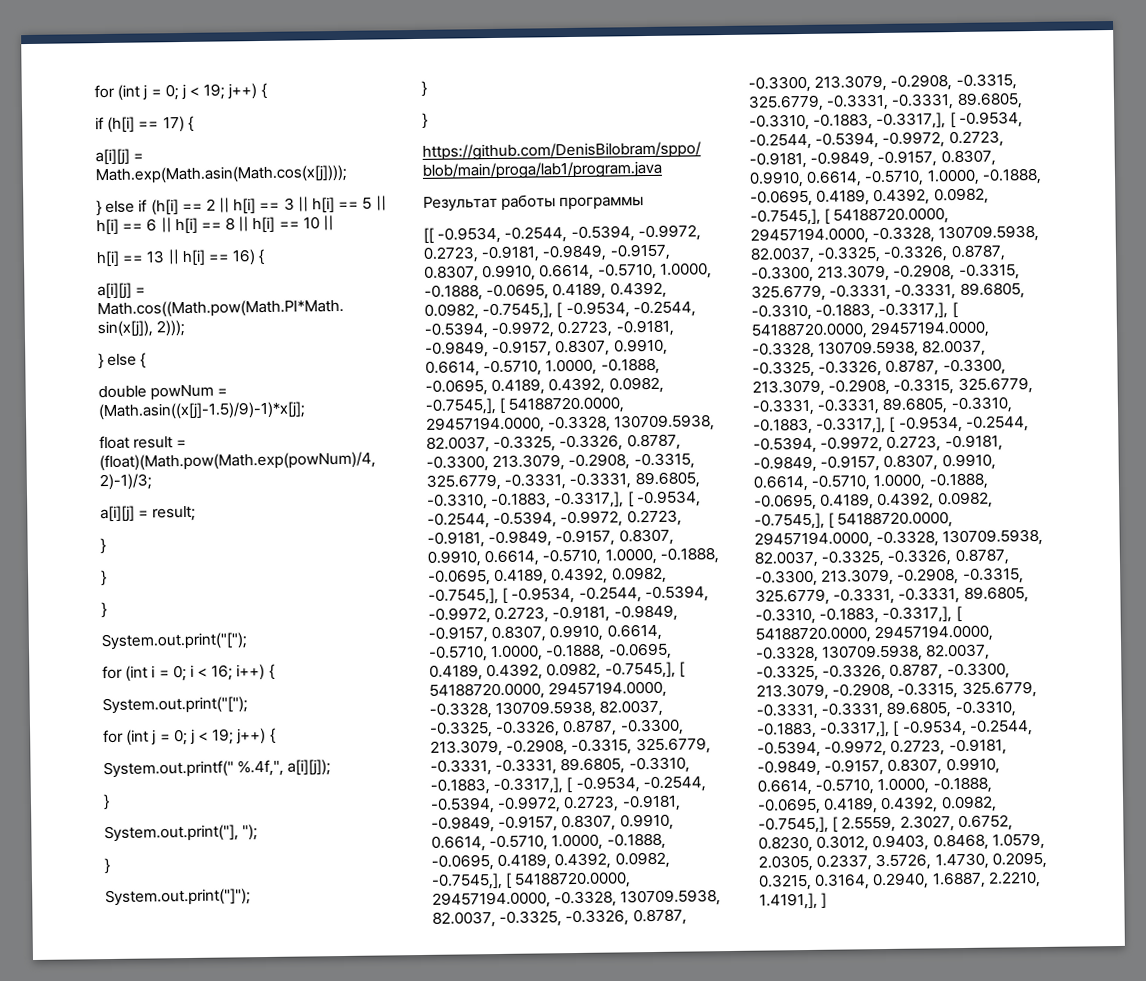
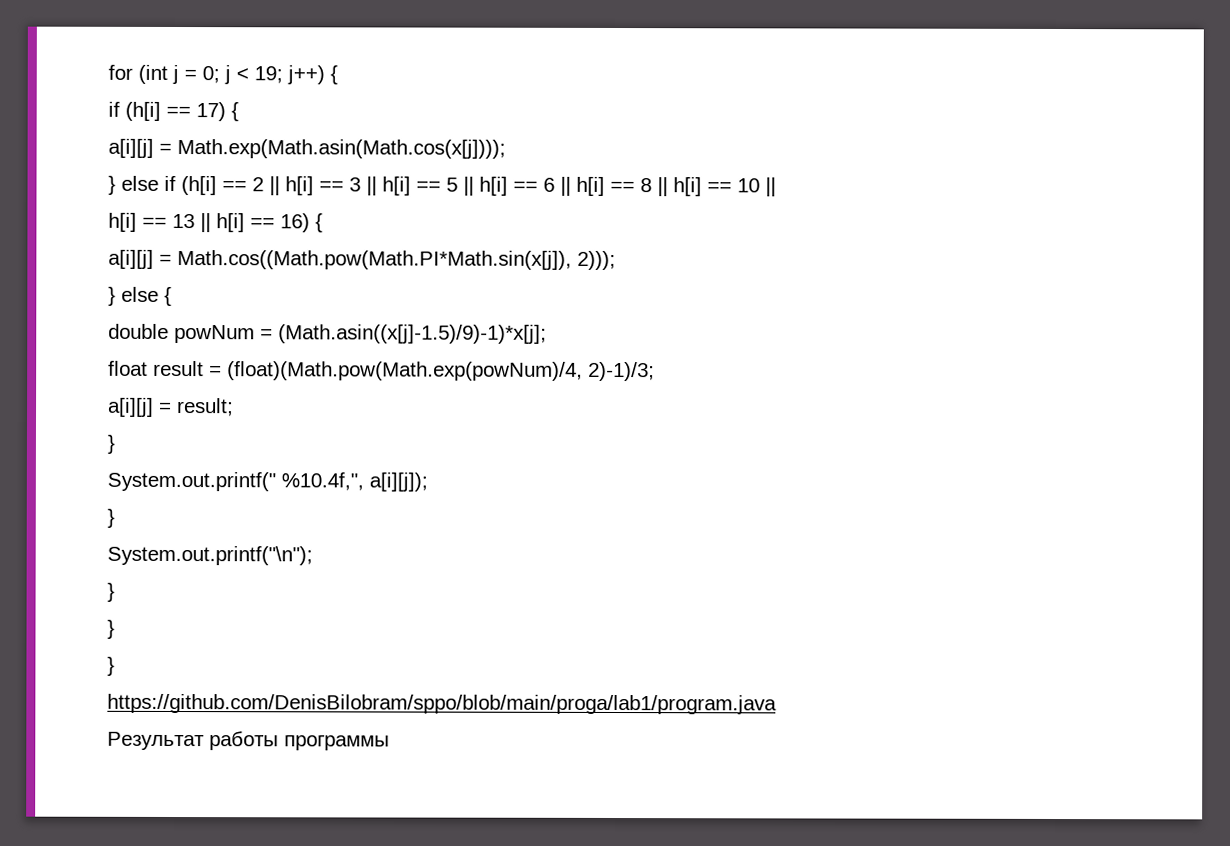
  a[i][j] = result;
  }
- }
- }
- System.out.print("[");
- for (int i = 0; i < 16; i++) {
- System.out.print("[");
- for (int j = 0; j < 19; j++) {
- System.out.printf(" %.4f,", a[i][j]);
+ System.out.printf(" %10.4f,", a[i][j]);
- System.out.print("], ");
+ System.out.printf("\n");
  }
- System.out.print("]");
- [[ -0.9534, -0.2544, -0.5394, -0.9972, 0.2723, -0.9181, -0.9849, -0.9157, 0.8307, 0.9910, 0.6614, -0.5710, 1.0000, -0.1888, -0.0695, 0.4189, 0.4392, 0.0982, -0.7545,], [ -0.9534, -0.2544, -0.5394, -0.9972, 0.2723, -0.9181, -0.9849, -0.9157, 0.8307, 0.9910, 0.6614, -0.5710, 1.0000, -0.1888, -0.0695, 0.4189, 0.4392, 0.0982, -0.7545,], [ 54188720.0000, 29457194.0000, -0.3328, 130709.5938, 82.0037, -0.3325, -0.3326, 0.8787, -0.3300, 213.3079, -0.2908, -0.3315, 325.6779, -0.3331, -0.3331, 89.6805, -0.3310, -0.1883, -0.3317,], [ -0.9534, -0.2544, -0.5394, -0.9972, 0.2723, -0.9181, -0.9849, -0.9157, 0.8307, 0.9910, 0.6614, -0.5710, 1.0000, -0.1888, -0.0695, 0.4189, 0.4392, 0.0982, -0.7545,], [ -0.9534, -0.2544, -0.5394, -0.9972, 0.2723, -0.9181, -0.9849, -0.9157, 0.8307, 0.9910, 0.6614, -0.5710, 1.0000, -0.1888, -0.0695, 0.4189, 0.4392, 0.0982, -0.7545,], [ 54188720.0000, 29457194.0000, -0.3328, 130709.5938, 82.0037, -0.3325, -0.3326, 0.8787, -0.3300, 213.3079, -0.2908, -0.3315, 325.6779, -0.3331, -0.3331, 89.6805, -0.3310, -0.1883, -0.3317,], [ -0.9534, -0.2544, -0.5394, -0.9972, 0.2723, -0.9181, -0.9849, -0.9157, 0.8307, 0.9910, 0.6614, -0.5710, 1.0000, -0.1888, -0.0695, 0.4189, 0.4392, 0.0982, -0.7545,], [ 54188720.0000, 29457194.0000, -0.3328, 130709.5938, 82.0037, -0.3325, -0.3326, 0.8787, -0.3300, 213.3079, -0.2908, -0.3315, 325.6779, -0.3331, -0.3331, 89.6805, -0.3310, -0.1883, -0.3317,], [ -0.9534, -0.2544, -0.5394, -0.9972, 0.2723, -0.9181, -0.9849, -0.9157, 0.8307, 0.9910, 0.6614, -0.5710, 1.0000, -0.1888, -0.0695, 0.4189, 0.4392, 0.0982, -0.7545,], [ 54188720.0000, 29457194.0000, -0.3328, 130709.5938, 82.0037, -0.3325, -0.3326, 0.8787, -0.3300, 213.3079, -0.2908, -0.3315, 325.6779, -0.3331, -0.3331, 89.6805, -0.3310, -0.1883, -0.3317,], [ 54188720.0000, 29457194.0000, -0.3328, 130709.5938, 82.0037, -0.3325, -0.3326, 0.8787, -0.3300, 213.3079, -0.2908, -0.3315, 325.6779, -0.3331, -0.3331, 89.6805, -0.3310, -0.1883, -0.3317,], [ -0.9534, -0.2544, -0.5394, -0.9972, 0.2723, -0.9181, -0.9849, -0.9157, 0.8307, 0.9910, 0.6614, -0.5710, 1.0000, -0.1888, -0.0695, 0.4189, 0.4392, 0.0982, -0.7545,], [ 54188720.0000, 29457194.0000, -0.3328, 130709.5938, 82.0037, -0.3325, -0.3326, 0.8787, -0.3300, 213.3079, -0.2908, -0.3315, 325.6779, -0.3331, -0.3331, 89.6805, -0.3310, -0.1883, -0.3317,], [ 54188720.0000, 29457194.0000, -0.3328, 130709.5938, 82.0037, -0.3325, -0.3326, 0.8787, -0.3300, 213.3079, -0.2908, -0.3315, 325.6779, -0.3331, -0.3331, 89.6805, -0.3310, -0.1883, -0.3317,], [ -0.9534, -0.2544, -0.5394, -0.9972, 0.2723, -0.9181, -0.9849, -0.9157, 0.8307, 0.9910, 0.6614, -0.5710, 1.0000, -0.1888, -0.0695, 0.4189, 0.4392, 0.0982, -0.7545,], [ 2.5559, 2.3027, 0.6752, 0.8230, 0.3012, 0.9403, 0.8468, 1.0579, 2.0305, 0.2337, 3.5726, 1.4730, 0.2095, 0.3215, 0.3164, 0.2940, 1.6887, 2.2210, 1.4191,], ]

